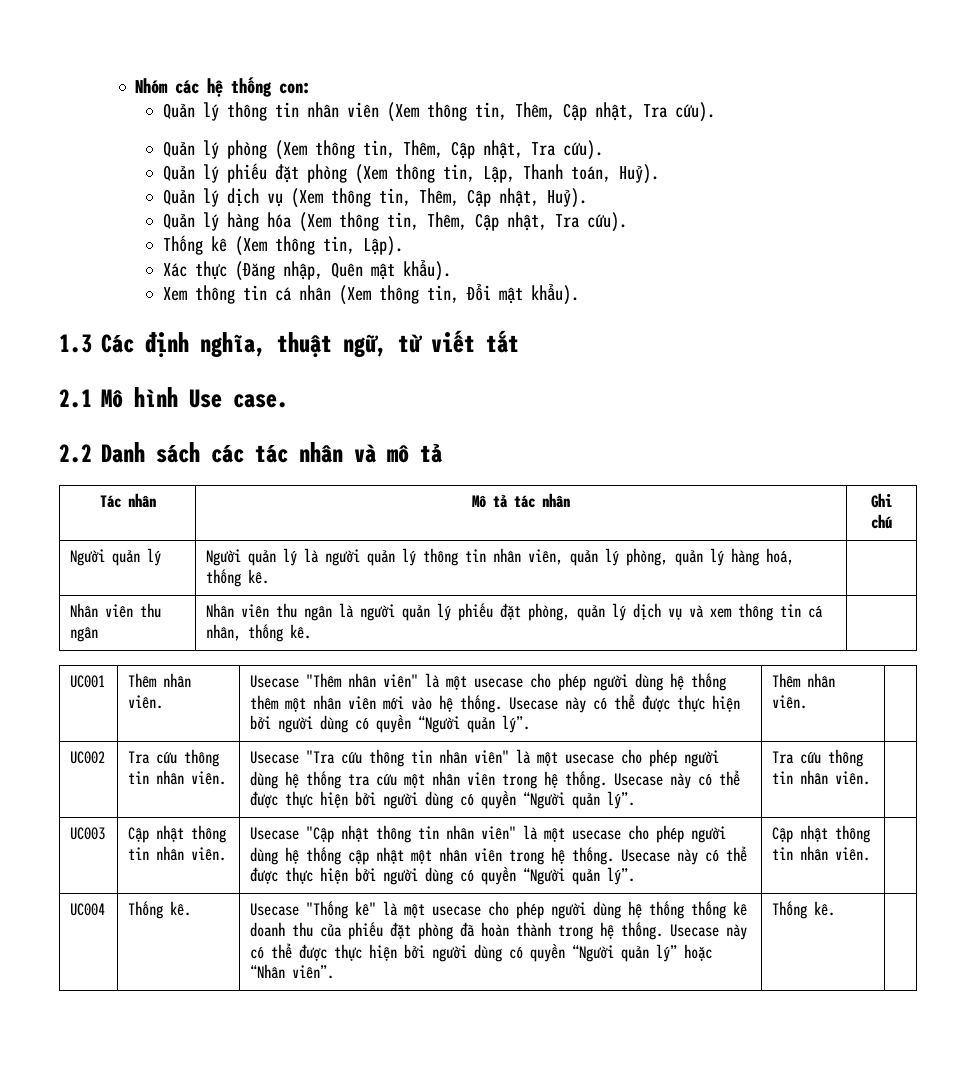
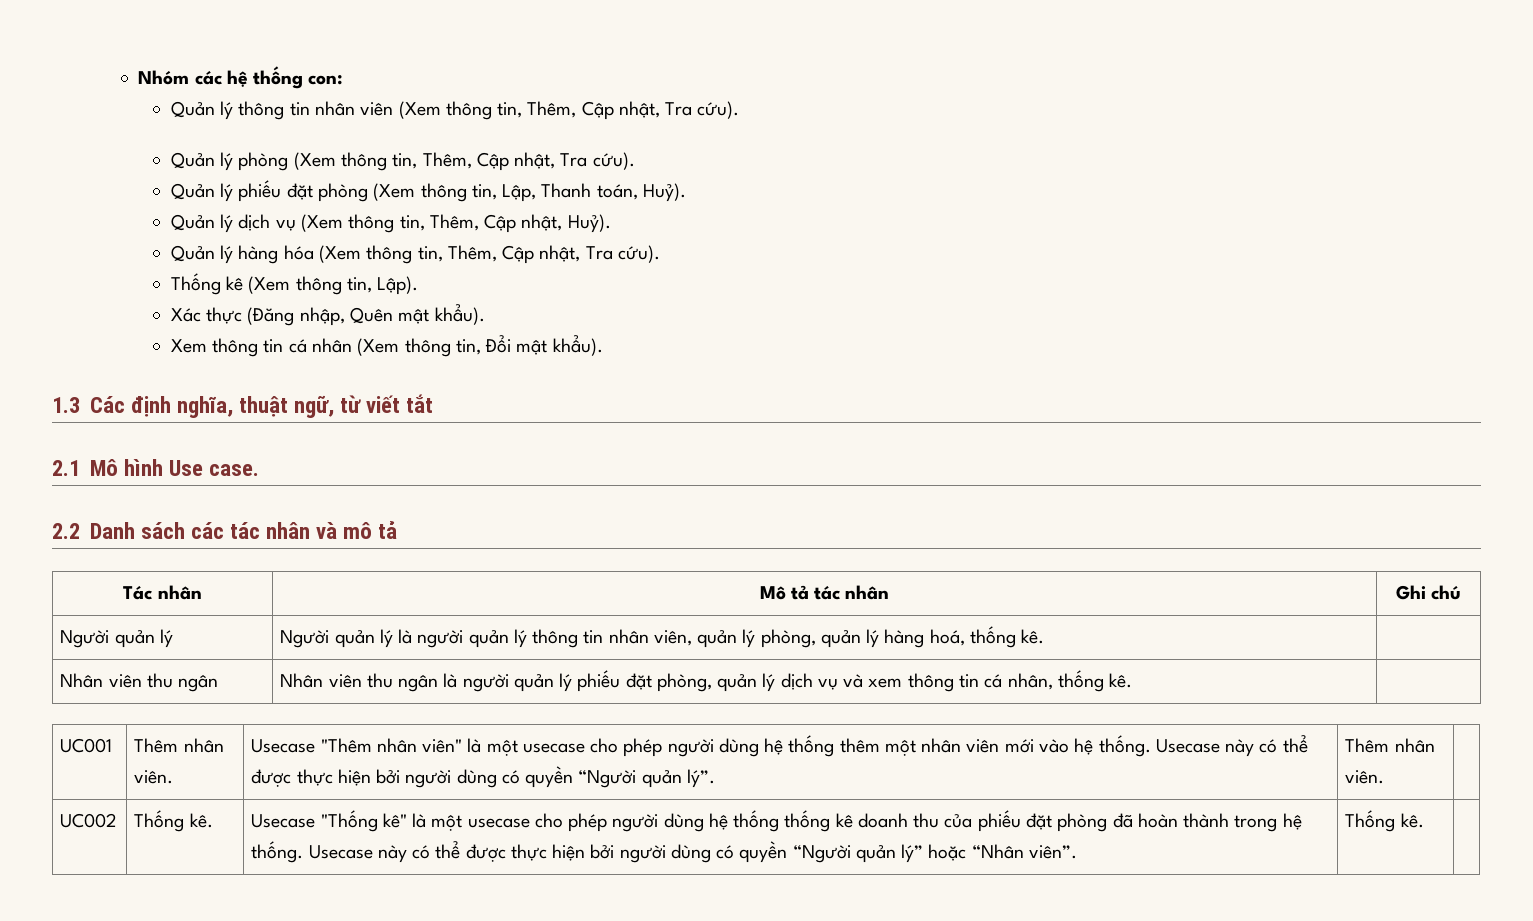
- Tra cứu thông tin nhân viên. | Usecase "Tra cứu thông tin nhân viên" là một usecase cho phép người dùng hệ thống tra cứu một nhân viên trong hệ thống. Usecase này có thể được thực hiện bởi người dùng có quyền “Người quản lý”. | Tra cứu thông tin nhân viên. |
- UC003 | Cập nhật thông tin nhân viên. | Usecase "Cập nhật thông tin nhân viên" là một usecase cho phép người dùng hệ thống cập nhật một nhân viên trong hệ thống. Usecase này có thể được thực hiện bởi người dùng có quyền “Người quản lý”. | Cập nhật thông tin nhân viên. |
- UC004

